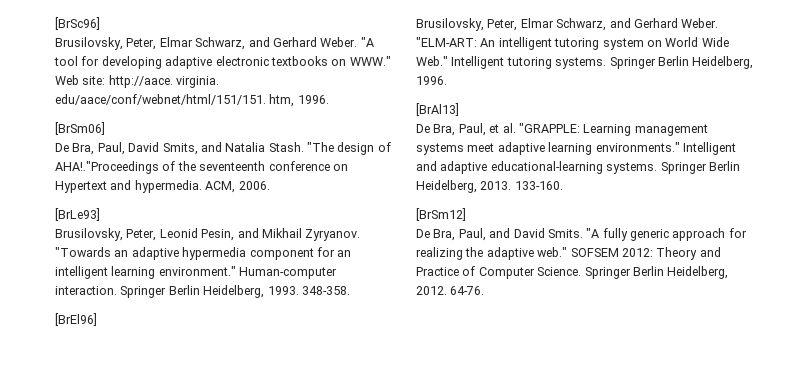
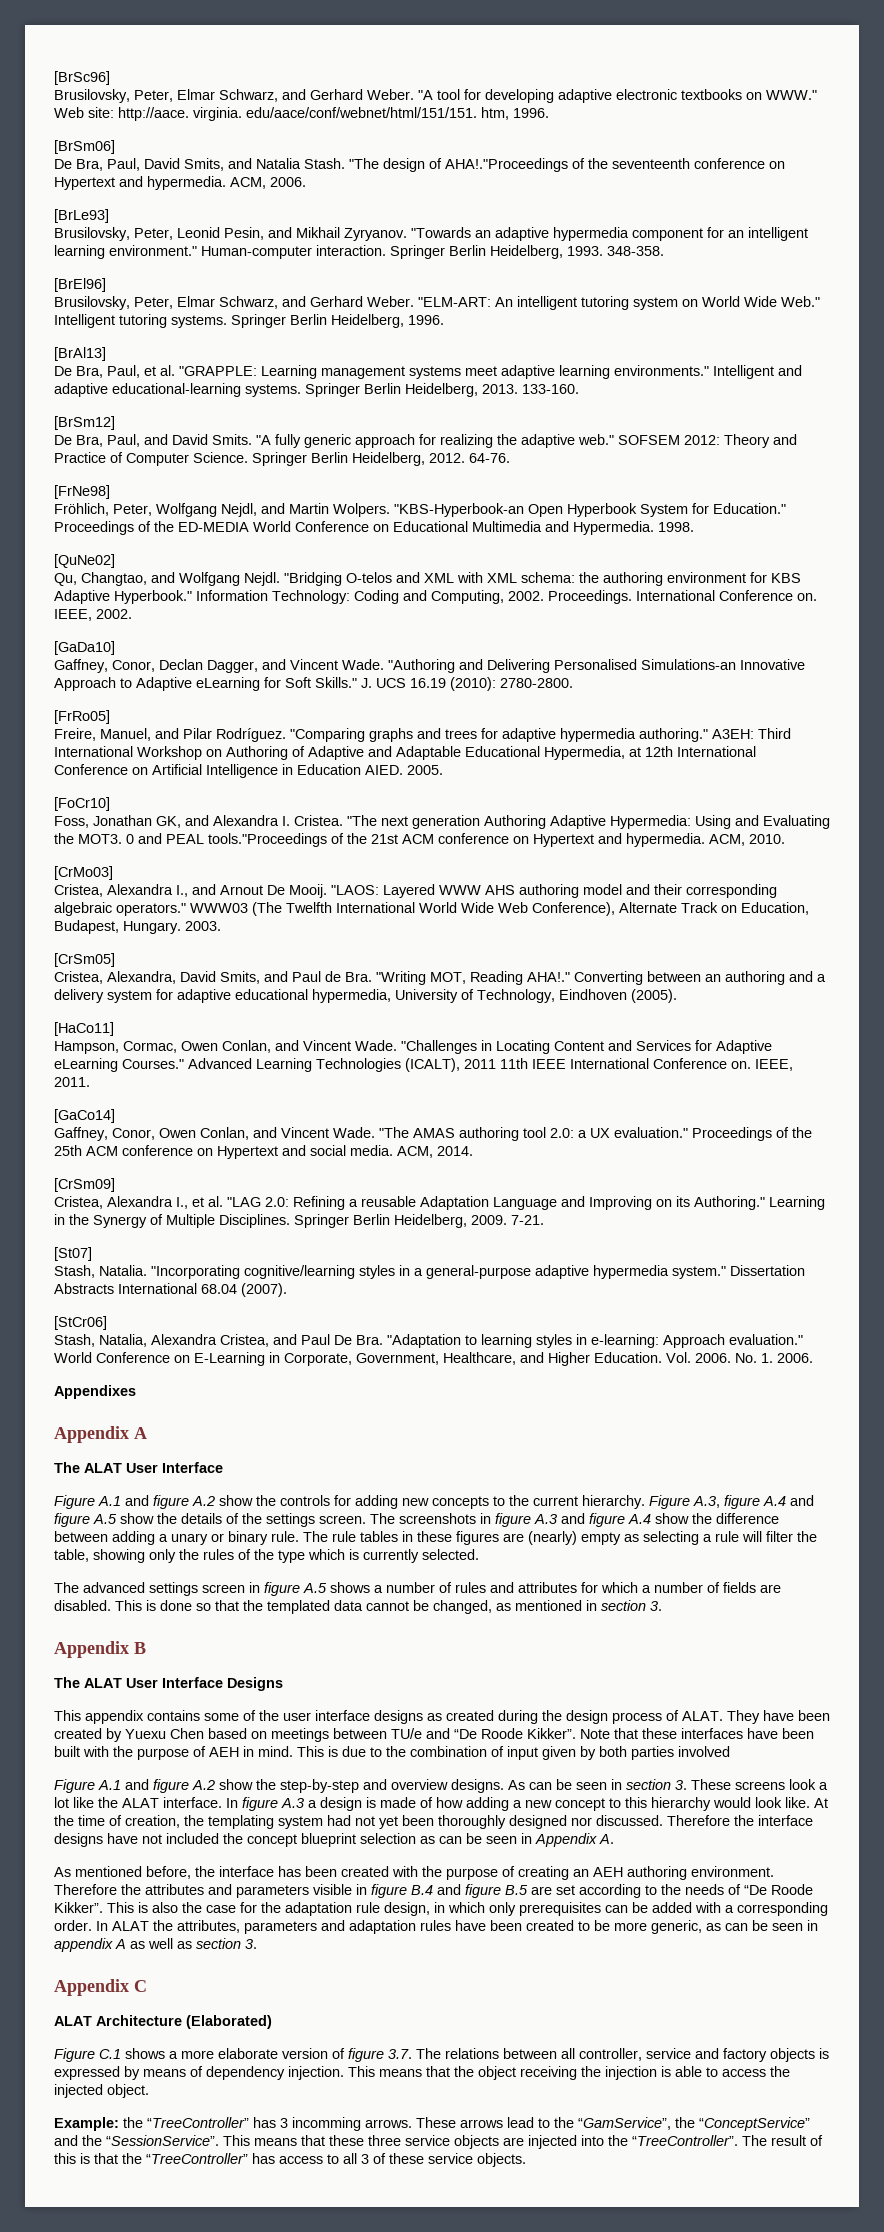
+ [FrNe98]
+ Fröhlich, Peter, Wolfgang Nejdl, and Martin Wolpers. "KBS-Hyperbook-an Open Hyperbook System for Education." Proceedings of the ED-MEDIA World Conference on Educational Multimedia and Hypermedia. 1998.
+ [QuNe02]
+ Qu, Changtao, and Wolfgang Nejdl. "Bridging O-telos and XML with XML schema: the authoring environment for KBS Adaptive Hyperbook." Information Technology: Coding and Computing, 2002. Proceedings. International Conference on. IEEE, 2002.
+ [GaDa10]
+ Gaffney, Conor, Declan Dagger, and Vincent Wade. "Authoring and Delivering Personalised Simulations-an Innovative Approach to Adaptive eLearning for Soft Skills." J. UCS 16.19 (2010): 2780-2800.
+ [FrRo05]
+ Freire, Manuel, and Pilar Rodríguez. "Comparing graphs and trees for adaptive hypermedia authoring." A3EH: Third International Workshop on Authoring of Adaptive and Adaptable Educational Hypermedia, at 12th International Conference on Artificial Intelligence in Education AIED. 2005.
+ [FoCr10]
+ Foss, Jonathan GK, and Alexandra I. Cristea. "The next generation Authoring Adaptive Hypermedia: Using and Evaluating the MOT3. 0 and PEAL tools."Proceedings of the 21st ACM conference on Hypertext and hypermedia. ACM, 2010.
+ [CrMo03]
+ Cristea, Alexandra I., and Arnout De Mooij. "LAOS: Layered WWW AHS authoring model and their corresponding algebraic operators." WWW03 (The Twelfth International World Wide Web Conference), Alternate Track on Education, Budapest, Hungary. 2003.
+ [CrSm05]
+ Cristea, Alexandra, David Smits, and Paul de Bra. "Writing MOT, Reading AHA!." Converting between an authoring and a delivery system for adaptive educational hypermedia, University of Technology, Eindhoven (2005).
+ [HaCo11]
+ Hampson, Cormac, Owen Conlan, and Vincent Wade. "Challenges in Locating Content and Services for Adaptive eLearning Courses." Advanced Learning Technologies (ICALT), 2011 11th IEEE International Conference on. IEEE, 2011.
+ [GaCo14]
+ Gaffney, Conor, Owen Conlan, and Vincent Wade. "The AMAS authoring tool 2.0: a UX evaluation." Proceedings of the 25th ACM conference on Hypertext and social media. ACM, 2014.
+ [CrSm09]
+ Cristea, Alexandra I., et al. "LAG 2.0: Refining a reusable Adaptation Language and Improving on its Authoring." Learning in the Synergy of Multiple Disciplines. Springer Berlin Heidelberg, 2009. 7-21.
+ [St07]
+ Stash, Natalia. "Incorporating cognitive/learning styles in a general-purpose adaptive hypermedia system." Dissertation Abstracts International 68.04 (2007).
+ [StCr06]
+ Stash, Natalia, Alexandra Cristea, and Paul De Bra. "Adaptation to learning styles in e-learning: Approach evaluation." World Conference on E-Learning in Corporate, Government, Healthcare, and Higher Education. Vol. 2006. No. 1. 2006.
+ Appendixes
+ Appendix A
+ The ALAT User Interface
+ Figure A.1 and figure A.2 show the controls for adding new concepts to the current hierarchy. Figure A.3, figure A.4 and figure A.5 show the details of the settings screen. The screenshots in figure A.3 and figure A.4 show the difference between adding a unary or binary rule. The rule tables in these figures are (nearly) empty as selecting a rule will filter the table, showing only the rules of the type which is currently selected.
+ The advanced settings screen in figure A.5 shows a number of rules and attributes for which a number of fields are disabled. This is done so that the templated data cannot be changed, as mentioned in section 3.
+ Appendix B
+ The ALAT User Interface Designs
+ This appendix contains some of the user interface designs as created during the design process of ALAT. They have been created by Yuexu Chen based on meetings between TU/e and “De Roode Kikker”. Note that these interfaces have been built with the purpose of AEH in mind. This is due to the combination of input given by both parties involved
+ Figure A.1 and figure A.2 show the step-by-step and overview designs. As can be seen in section 3. These screens look a lot like the ALAT interface. In figure A.3 a design is made of how adding a new concept to this hierarchy would look like. At the time of creation, the templating system had not yet been thoroughly designed nor discussed. Therefore the interface designs have not included the concept blueprint selection as can be seen in Appendix A.
+ As mentioned before, the interface has been created with the purpose of creating an AEH authoring environment. Therefore the attributes and parameters visible in figure B.4 and figure B.5 are set according to the needs of “De Roode Kikker”. This is also the case for the adaptation rule design, in which only prerequisites can be added with a corresponding order. In ALAT the attributes, parameters and adaptation rules have been created to be more generic, as can be seen in appendix A as well as section 3.
+ Appendix C
+ ALAT Architecture (Elaborated)
+ Figure C.1 shows a more elaborate version of figure 3.7. The relations between all controller, service and factory objects is expressed by means of dependency injection. This means that the object receiving the injection is able to access the injected object.
+ Example: the “TreeController” has 3 incomming arrows. These arrows lead to the “GamService”, the “ConceptService” and the “SessionService”. This means that these three service objects are injected into the “TreeController”. The result of this is that the “TreeController” has access to all 3 of these service objects.

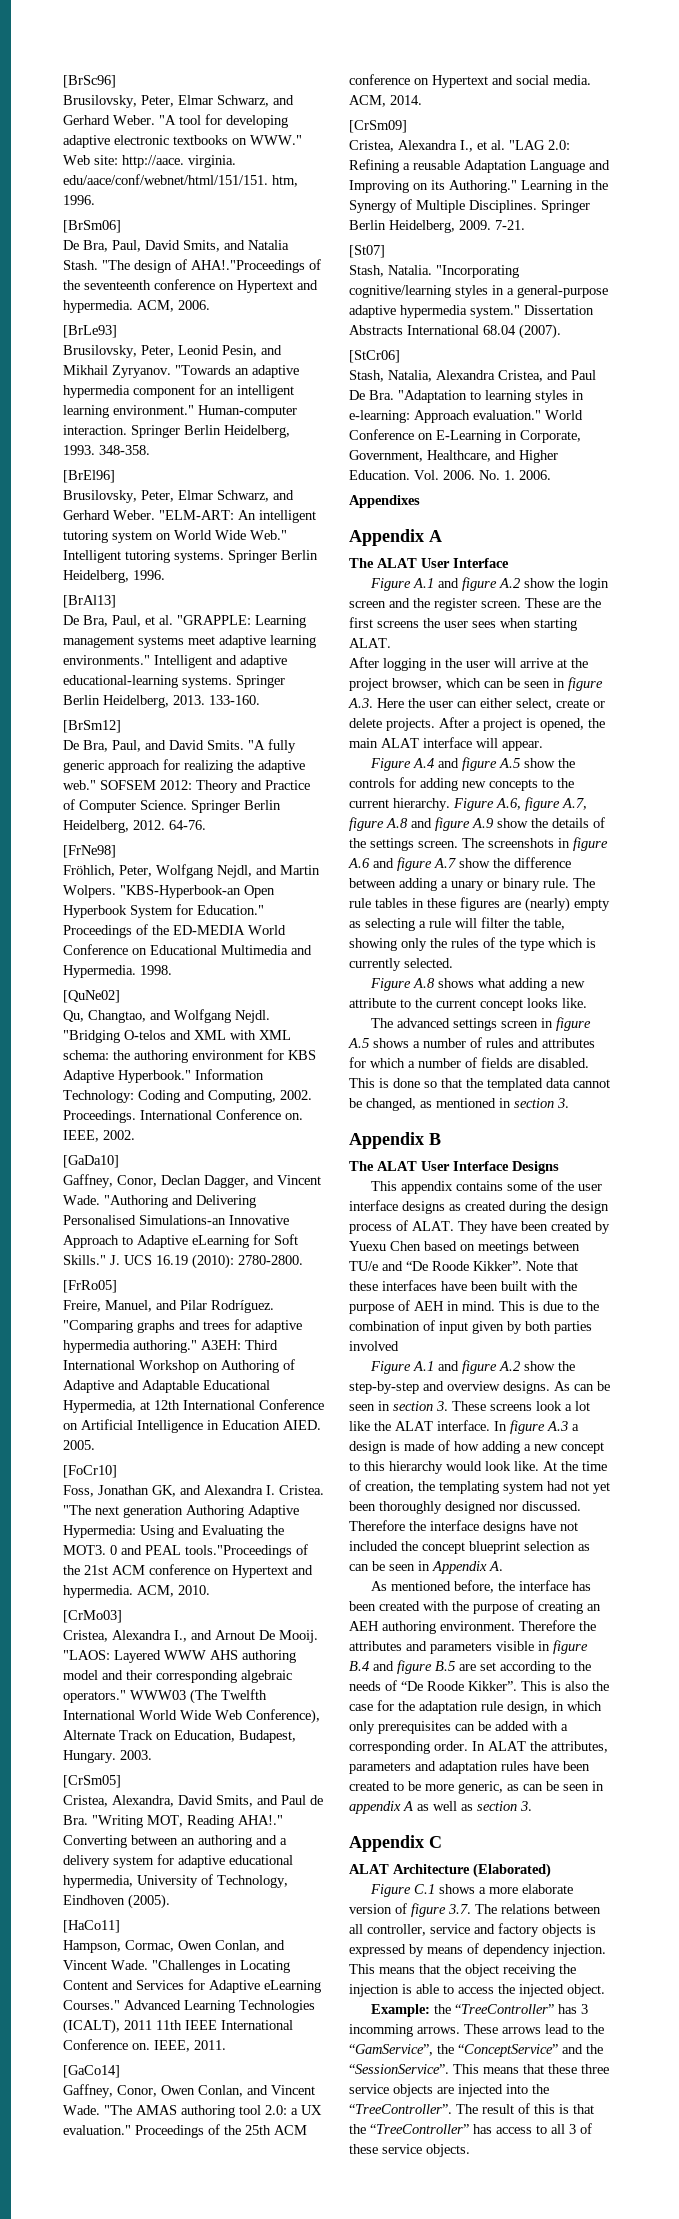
- Figure A.1 and figure A.2 show the controls for adding new concepts to the current hierarchy.
+ Figure A.1 and figure A.2 show the login screen and the register screen. These are the first screens the user sees when starting ALAT.
+ After logging in the user will arrive at the project browser, which can be seen in figure A.3. Here the user can either select, create or delete projects. After a project is opened, the main ALAT interface will appear.
+ Figure A.4 and figure A.5 show the controls for adding new concepts to the current hierarchy.
- Figure A.3, figure A.4 and figure A.5 show the details of the settings screen.
+ Figure A.6, figure A.7, figure A.8 and figure A.9 show the details of the settings screen.
- The screenshots in figure A.3 and figure A.4 show the difference between adding a unary or binary rule.
+ The screenshots in figure A.6 and figure A.7 show the difference between adding a unary or binary rule.
+ Figure A.8 shows what adding a new attribute to the current concept looks like.

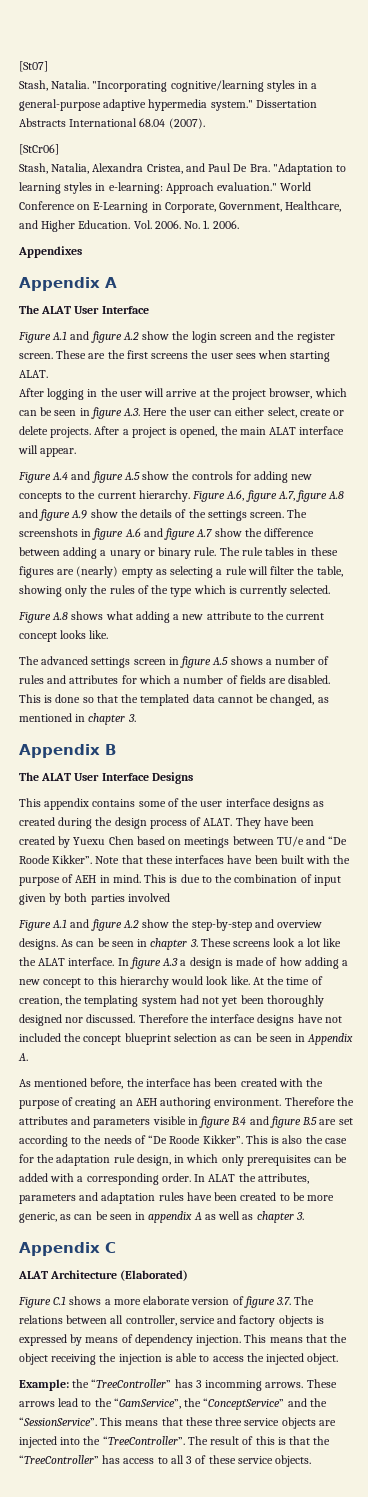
- [BrSc96]
- Brusilovsky, Peter, Elmar Schwarz, and Gerhard Weber. "A tool for developing adaptive electronic textbooks on WWW." Web site: http://aace. virginia. edu/aace/conf/webnet/html/151/151. htm, 1996.
- [BrSm06]
- De Bra, Paul, David Smits, and Natalia Stash. "The design of AHA!."Proceedings of the seventeenth conference on Hypertext and hypermedia. ACM, 2006.
- [BrLe93]
- Brusilovsky, Peter, Leonid Pesin, and Mikhail Zyryanov. "Towards an adaptive hypermedia component for an intelligent learning environment." Human-computer interaction. Springer Berlin Heidelberg, 1993. 348-358.
- [BrEl96]
- Brusilovsky, Peter, Elmar Schwarz, and Gerhard Weber. "ELM-ART: An intelligent tutoring system on World Wide Web." Intelligent tutoring systems. Springer Berlin Heidelberg, 1996.
- [BrAl13]
- De Bra, Paul, et al. "GRAPPLE: Learning management systems meet adaptive learning environments." Intelligent and adaptive educational-learning systems. Springer Berlin Heidelberg, 2013. 133-160.
- [BrSm12]
- De Bra, Paul, and David Smits. "A fully generic approach for realizing the adaptive web." SOFSEM 2012: Theory and Practice of Computer Science. Springer Berlin Heidelberg, 2012. 64-76.
- [FrNe98]
- Fröhlich, Peter, Wolfgang Nejdl, and Martin Wolpers. "KBS-Hyperbook-an Open Hyperbook System for Education." Proceedings of the ED-MEDIA World Conference on Educational Multimedia and Hypermedia. 1998.
- [QuNe02]
- Qu, Changtao, and Wolfgang Nejdl. "Bridging O-telos and XML with XML schema: the authoring environment for KBS Adaptive Hyperbook." Information Technology: Coding and Computing, 2002. Proceedings. International Conference on. IEEE, 2002.
- [GaDa10]
- Gaffney, Conor, Declan Dagger, and Vincent Wade. "Authoring and Delivering Personalised Simulations-an Innovative Approach to Adaptive eLearning for Soft Skills." J. UCS 16.19 (2010): 2780-2800.
- [FrRo05]
- Freire, Manuel, and Pilar Rodríguez. "Comparing graphs and trees for adaptive hypermedia authoring." A3EH: Third International Workshop on Authoring of Adaptive and Adaptable Educational Hypermedia, at 12th International Conference on Artificial Intelligence in Education AIED. 2005.
- [FoCr10]
- Foss, Jonathan GK, and Alexandra I. Cristea. "The next generation Authoring Adaptive Hypermedia: Using and Evaluating the MOT3. 0 and PEAL tools."Proceedings of the 21st ACM conference on Hypertext and hypermedia. ACM, 2010.
- [CrMo03]
- Cristea, Alexandra I., and Arnout De Mooij. "LAOS: Layered WWW AHS authoring model and their corresponding algebraic operators." WWW03 (The Twelfth International World Wide Web Conference), Alternate Track on Education, Budapest, Hungary. 2003.
- [CrSm05]
- Cristea, Alexandra, David Smits, and Paul de Bra. "Writing MOT, Reading AHA!." Converting between an authoring and a delivery system for adaptive educational hypermedia, University of Technology, Eindhoven (2005).
- [HaCo11]
- Hampson, Cormac, Owen Conlan, and Vincent Wade. "Challenges in Locating Content and Services for Adaptive eLearning Courses." Advanced Learning Technologies (ICALT), 2011 11th IEEE International Conference on. IEEE, 2011.
- [GaCo14]
- Gaffney, Conor, Owen Conlan, and Vincent Wade. "The AMAS authoring tool 2.0: a UX evaluation." Proceedings of the 25th ACM conference on Hypertext and social media. ACM, 2014.
- [CrSm09]
- Cristea, Alexandra I., et al. "LAG 2.0: Refining a reusable Adaptation Language and Improving on its Authoring." Learning in the Synergy of Multiple Disciplines. Springer Berlin Heidelberg, 2009. 7-21.
- This is done so that the templated data cannot be changed, as mentioned in section 3.
+ This is done so that the templated data cannot be changed, as mentioned in chapter 3.
- As can be seen in section 3. These screens look a lot like the ALAT interface.
+ As can be seen in chapter 3. These screens look a lot like the ALAT interface.
- In ALAT the attributes, parameters and adaptation rules have been created to be more generic, as can be seen in appendix A as well as section 3.
+ In ALAT the attributes, parameters and adaptation rules have been created to be more generic, as can be seen in appendix A as well as chapter 3.

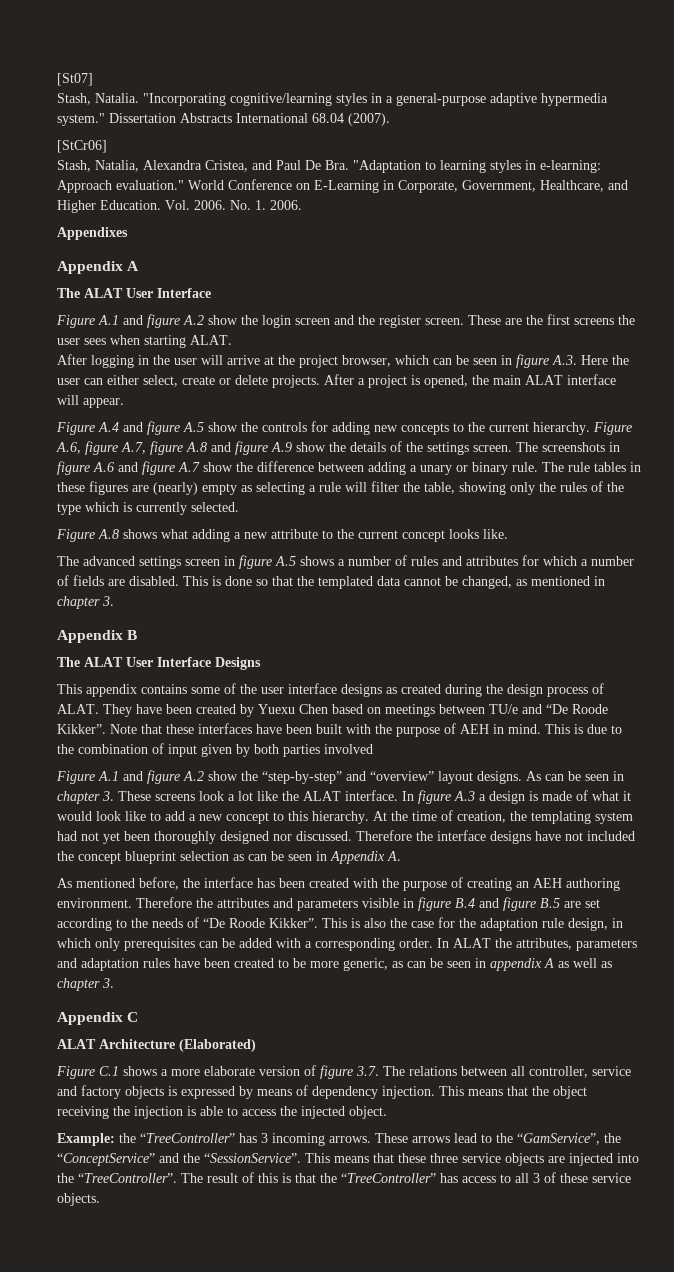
- Figure A.1 and figure A.2 show the step-by-step and overview designs.
+ Figure A.1 and figure A.2 show the “step-by-step” and “overview” layout designs.
- In figure A.3 a design is made of how adding a new concept to this hierarchy would look like.
+ In figure A.3 a design is made of what it would look like to add a new concept to this hierarchy.
- Example: the “TreeController” has 3 incomming arrows.
+ Example: the “TreeController” has 3 incoming arrows.

